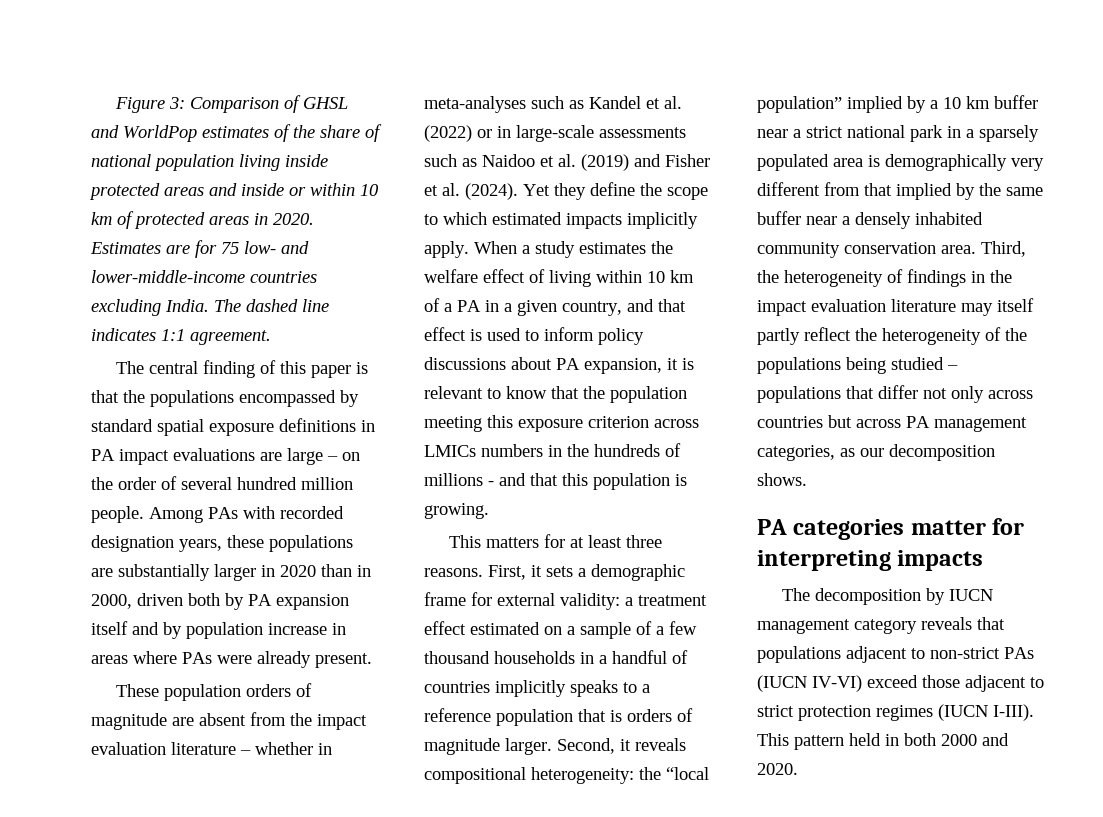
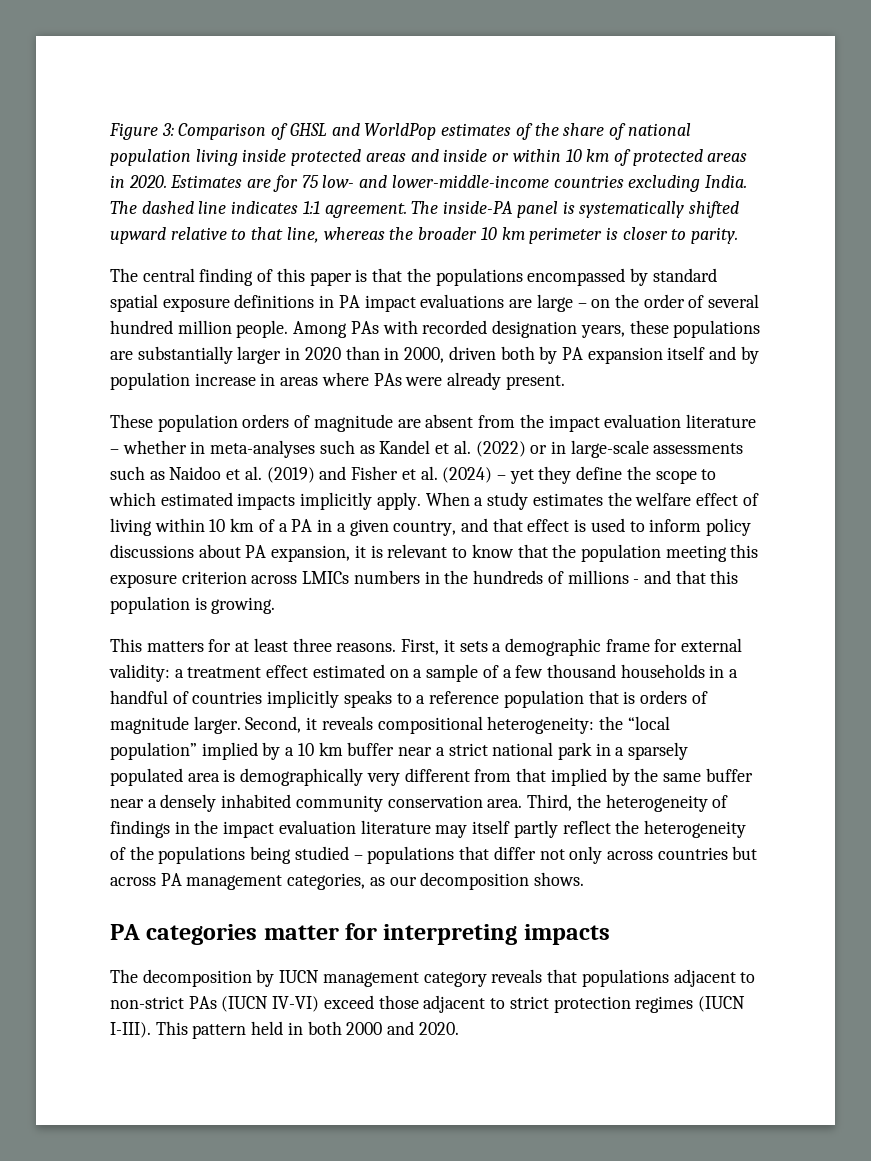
+ The inside-PA panel is systematically shifted upward relative to that line, whereas the broader 10 km perimeter is closer to parity.
- These population orders of magnitude are absent from the impact evaluation literature – whether in meta-analyses such as Kandel et al. (2022) or in large-scale assessments such as Naidoo et al. (2019) and Fisher et al. (2024). Yet they define the scope to which estimated impacts implicitly apply.
+ These population orders of magnitude are absent from the impact evaluation literature – whether in meta-analyses such as Kandel et al. (2022) or in large-scale assessments such as Naidoo et al. (2019) and Fisher et al. (2024) – yet they define the scope to which estimated impacts implicitly apply.

